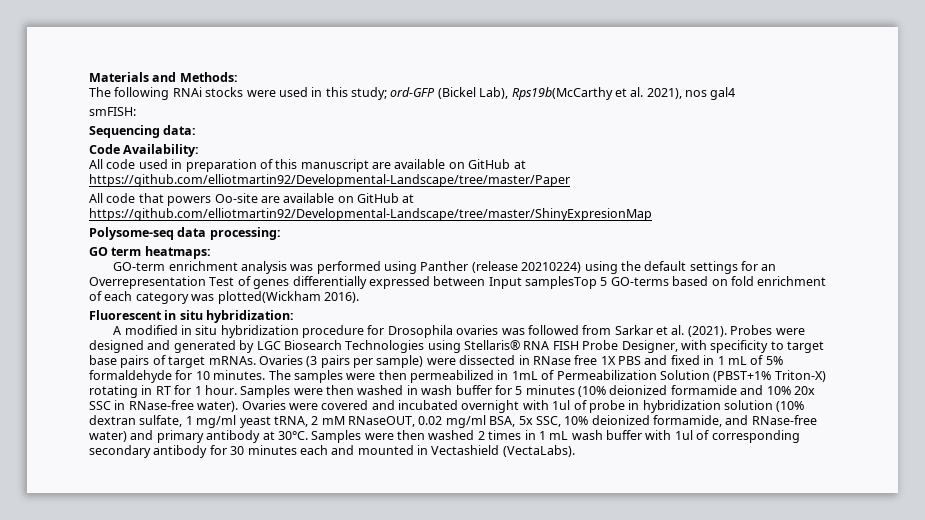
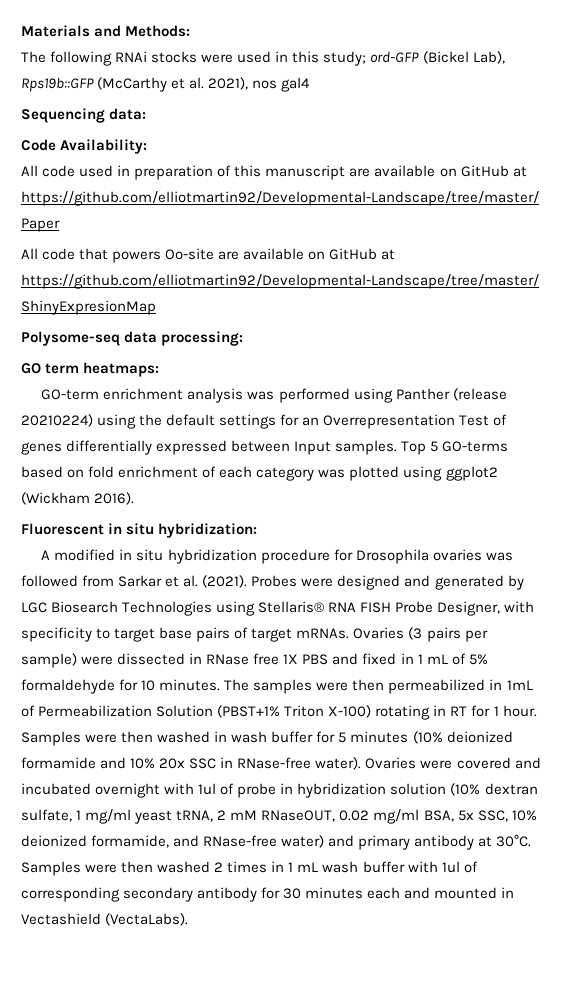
- The following RNAi stocks were used in this study; ord-GFP (Bickel Lab), Rps19b(McCarthy et al. 2021), nos gal4
+ The following RNAi stocks were used in this study; ord-GFP (Bickel Lab), Rps19b::GFP (McCarthy et al. 2021), nos gal4
- smFISH:
- GO-term enrichment analysis was performed using Panther (release 20210224) using the default settings for an Overrepresentation Test of genes differentially expressed between Input samplesTop 5 GO-terms based on fold enrichment of each category was plotted(Wickham 2016).
+ GO-term enrichment analysis was performed using Panther (release 20210224) using the default settings for an Overrepresentation Test of genes differentially expressed between Input samples. Top 5 GO-terms based on fold enrichment of each category was plotted using ggplot2 (Wickham 2016).
- The samples were then permeabilized in 1mL of Permeabilization Solution (PBST+1% Triton-X) rotating in RT for 1 hour.
+ The samples were then permeabilized in 1mL of Permeabilization Solution (PBST+1% Triton X-100) rotating in RT for 1 hour.

